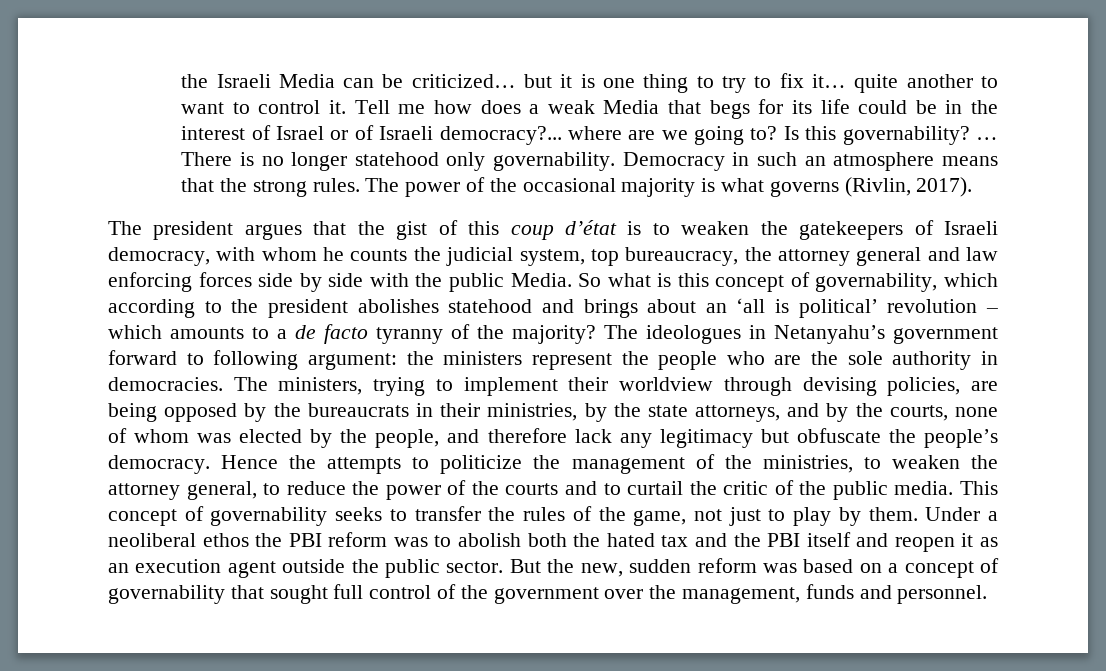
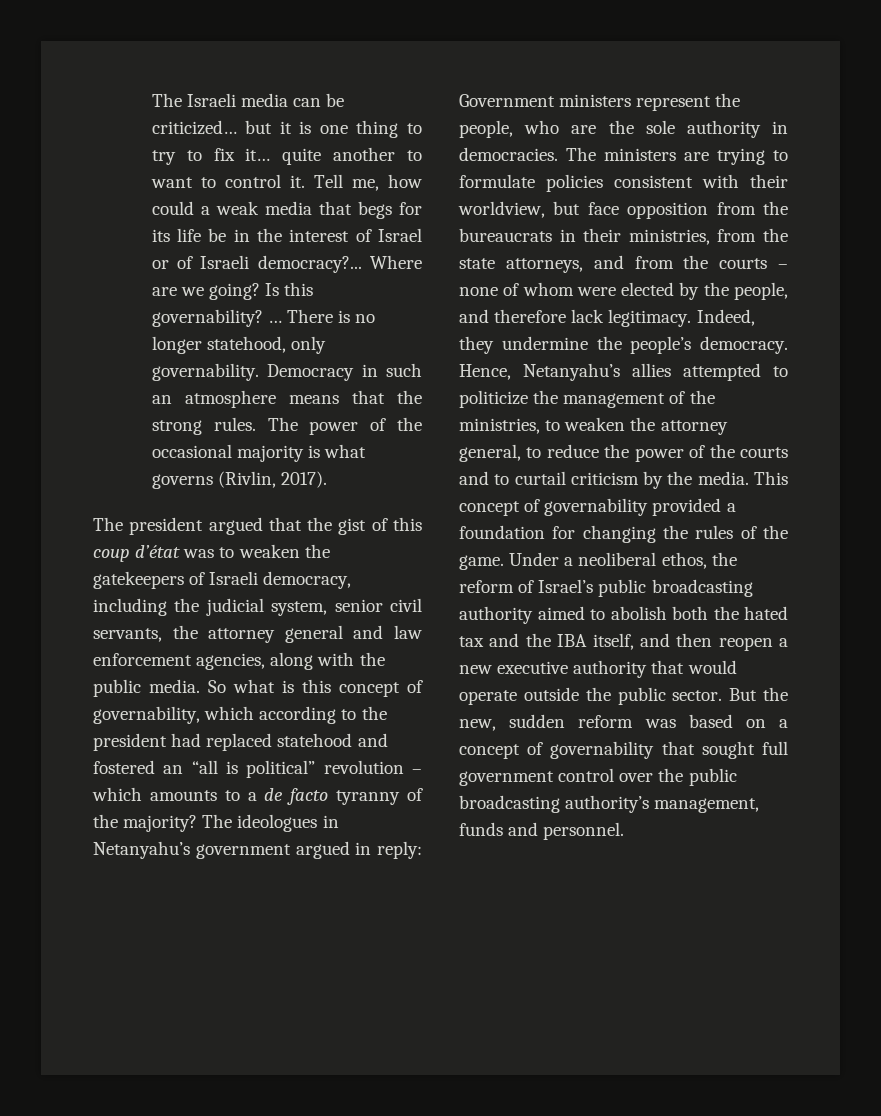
- the Israeli Media can be criticized… but it is one thing to try to fix it… quite another to want to control it.
+ The Israeli media can be criticized… but it is one thing to try to fix it… quite another to want to control it.
- Tell me how does a weak Media that begs for its life could be in the interest of Israel or of Israeli democracy?... where are we going to?
+ Tell me, how could a weak media that begs for its life be in the interest of Israel or of Israeli democracy?... Where are we going?
- There is no longer statehood only governability.
+ There is no longer statehood, only governability.
- The president argues that the gist of this coup d’état is to weaken the gatekeepers of Israeli democracy, with whom he counts the judicial system, top bureaucracy, the attorney general and law enforcing forces side by side with the public Media.
+ The president argued that the gist of this coup d’état was to weaken the gatekeepers of Israeli democracy, including the judicial system, senior civil servants, the attorney general and law enforcement agencies, along with the public media.
- So what is this concept of governability, which according to the president abolishes statehood and brings about an ‘all is political’ revolution – which amounts to a de facto tyranny of the majority?
+ So what is this concept of governability, which according to the president had replaced statehood and fostered an “all is political” revolution – which amounts to a de facto tyranny of the majority?
- The ideologues in Netanyahu’s government forward to following argument: the ministers represent the people who are the sole authority in democracies.
+ The ideologues in Netanyahu’s government argued in reply: Government ministers represent the people, who are the sole authority in democracies.
- The ministers, trying to implement their worldview through devising policies, are being opposed by the bureaucrats in their ministries, by the state attorneys, and by the courts, none of whom was elected by the people, and therefore lack any legitimacy but obfuscate the people’s democracy. Hence the attempts to politicize the management of the ministries, to weaken the attorney general, to reduce the power of the courts and to curtail the critic of the public media.
+ The ministers are trying to formulate policies consistent with their worldview, but face opposition from the bureaucrats in their ministries, from the state attorneys, and from the courts – none of whom were elected by the people, and therefore lack legitimacy. Indeed, they undermine the people’s democracy. Hence, Netanyahu’s allies attempted to politicize the management of the ministries, to weaken the attorney general, to reduce the power of the courts and to curtail criticism by the media.
- This concept of governability seeks to transfer the rules of the game, not just to play by them. Under a neoliberal ethos the PBI reform was to abolish both the hated tax and the PBI itself and reopen it as an execution agent outside the public sector.
+ This concept of governability provided a foundation for changing the rules of the game. Under a neoliberal ethos, the reform of Israel’s public broadcasting authority aimed to abolish both the hated tax and the IBA itself, and then reopen a new executive authority that would operate outside the public sector.
- But the new, sudden reform was based on a concept of governability that sought full control of the government over the management, funds and personnel.
+ But the new, sudden reform was based on a concept of governability that sought full government control over the public broadcasting authority’s management, funds and personnel.

